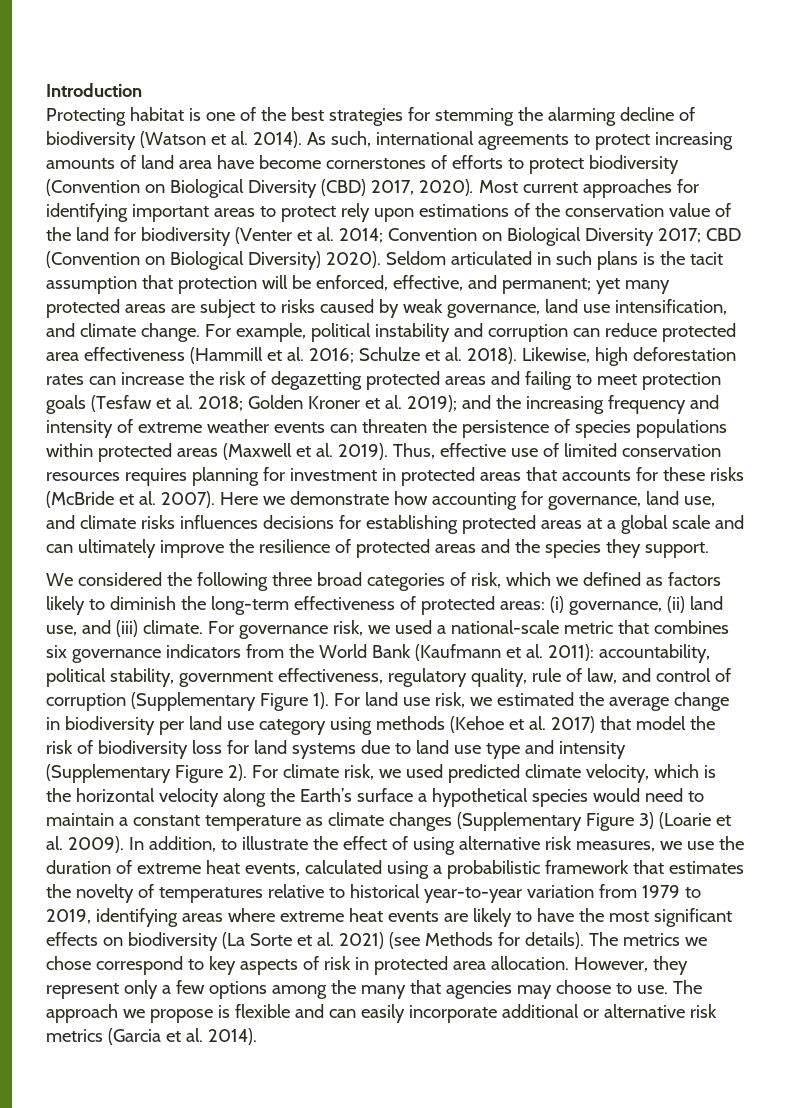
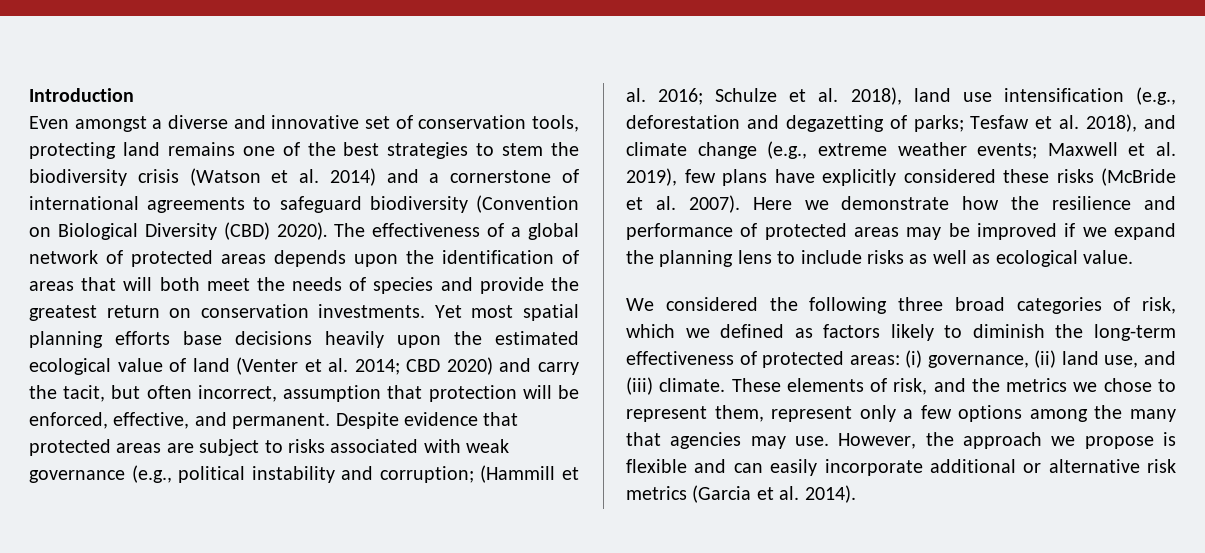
- Protecting habitat is one of the best strategies for stemming the alarming decline of biodiversity (Watson et al. 2014). As such, international agreements to protect increasing amounts of land area have become cornerstones of efforts to protect biodiversity (Convention on Biological Diversity (CBD) 2017, 2020). Most current approaches for identifying important areas to protect rely upon estimations of the conservation value of the land for biodiversity (Venter et al. 2014; Convention on Biological Diversity 2017; CBD (Convention on Biological Diversity) 2020). Seldom articulated in such plans is the tacit assumption that protection will be enforced, effective, and permanent; yet many protected areas are subject to risks caused by weak governance, land use intensification, and climate change. For example, political instability and corruption can reduce protected area effectiveness (Hammill et al. 2016; Schulze et al. 2018). Likewise, high deforestation rates can increase the risk of degazetting protected areas and failing to meet protection goals (Tesfaw et al. 2018; Golden Kroner et al. 2019); and the increasing frequency and intensity of extreme weather events can threaten the persistence of species populations within protected areas (Maxwell et al. 2019). Thus, effective use of limited conservation resources requires planning for investment in protected areas that accounts for these risks (McBride et al. 2007).
+ Even amongst a diverse and innovative set of conservation tools, protecting land remains one of the best strategies to stem the biodiversity crisis (Watson et al. 2014) and a cornerstone of international agreements to safeguard biodiversity (Convention on Biological Diversity (CBD) 2020). The effectiveness of a global network of protected areas depends upon the identification of areas that will both meet the needs of species and provide the greatest return on conservation investments. Yet most spatial planning efforts base decisions heavily upon the estimated ecological value of land (Venter et al. 2014; CBD 2020) and carry the tacit, but often incorrect, assumption that protection will be enforced, effective, and permanent. Despite evidence that protected areas are subject to risks associated with weak governance (e.g., political instability and corruption; (Hammill et al. 2016; Schulze et al. 2018), land use intensification (e.g., deforestation and degazetting of parks; Tesfaw et al. 2018), and climate change (e.g., extreme weather events; Maxwell et al. 2019), few plans have explicitly considered these risks (McBride et al. 2007).
- Here we demonstrate how accounting for governance, land use, and climate risks influences decisions for establishing protected areas at a global scale and can ultimately improve the resilience of protected areas and the species they support.
+ Here we demonstrate how the resilience and performance of protected areas may be improved if we expand the planning lens to include risks as well as ecological value.
- For governance risk, we used a national-scale metric that combines six governance indicators from the World Bank (Kaufmann et al. 2011): accountability, political stability, government effectiveness, regulatory quality, rule of law, and control of corruption (Supplementary Figure 1). For land use risk, we estimated the average change in biodiversity per land use category using methods (Kehoe et al. 2017) that model the risk of biodiversity loss for land systems due to land use type and intensity (Supplementary Figure 2). For climate risk, we used predicted climate velocity, which is the horizontal velocity along the Earth’s surface a hypothetical species would need to maintain a constant temperature as climate changes (Supplementary Figure 3) (Loarie et al. 2009). In addition, to illustrate the effect of using alternative risk measures, we use the duration of extreme heat events, calculated using a probabilistic framework that estimates the novelty of temperatures relative to historical year-to-year variation from 1979 to 2019, identifying areas where extreme heat events are likely to have the most significant effects on biodiversity (La Sorte et al. 2021) (see Methods for details). The metrics we chose correspond to key aspects of risk in protected area allocation. However, they represent only a few options among the many that agencies may choose to use. The approach we propose is flexible and can easily incorporate additional or alternative risk metrics (Garcia et al. 2014).
+ These elements of risk, and the metrics we chose to represent them, represent only a few options among the many that agencies may use. However, the approach we propose is flexible and can easily incorporate additional or alternative risk metrics (Garcia et al. 2014).

